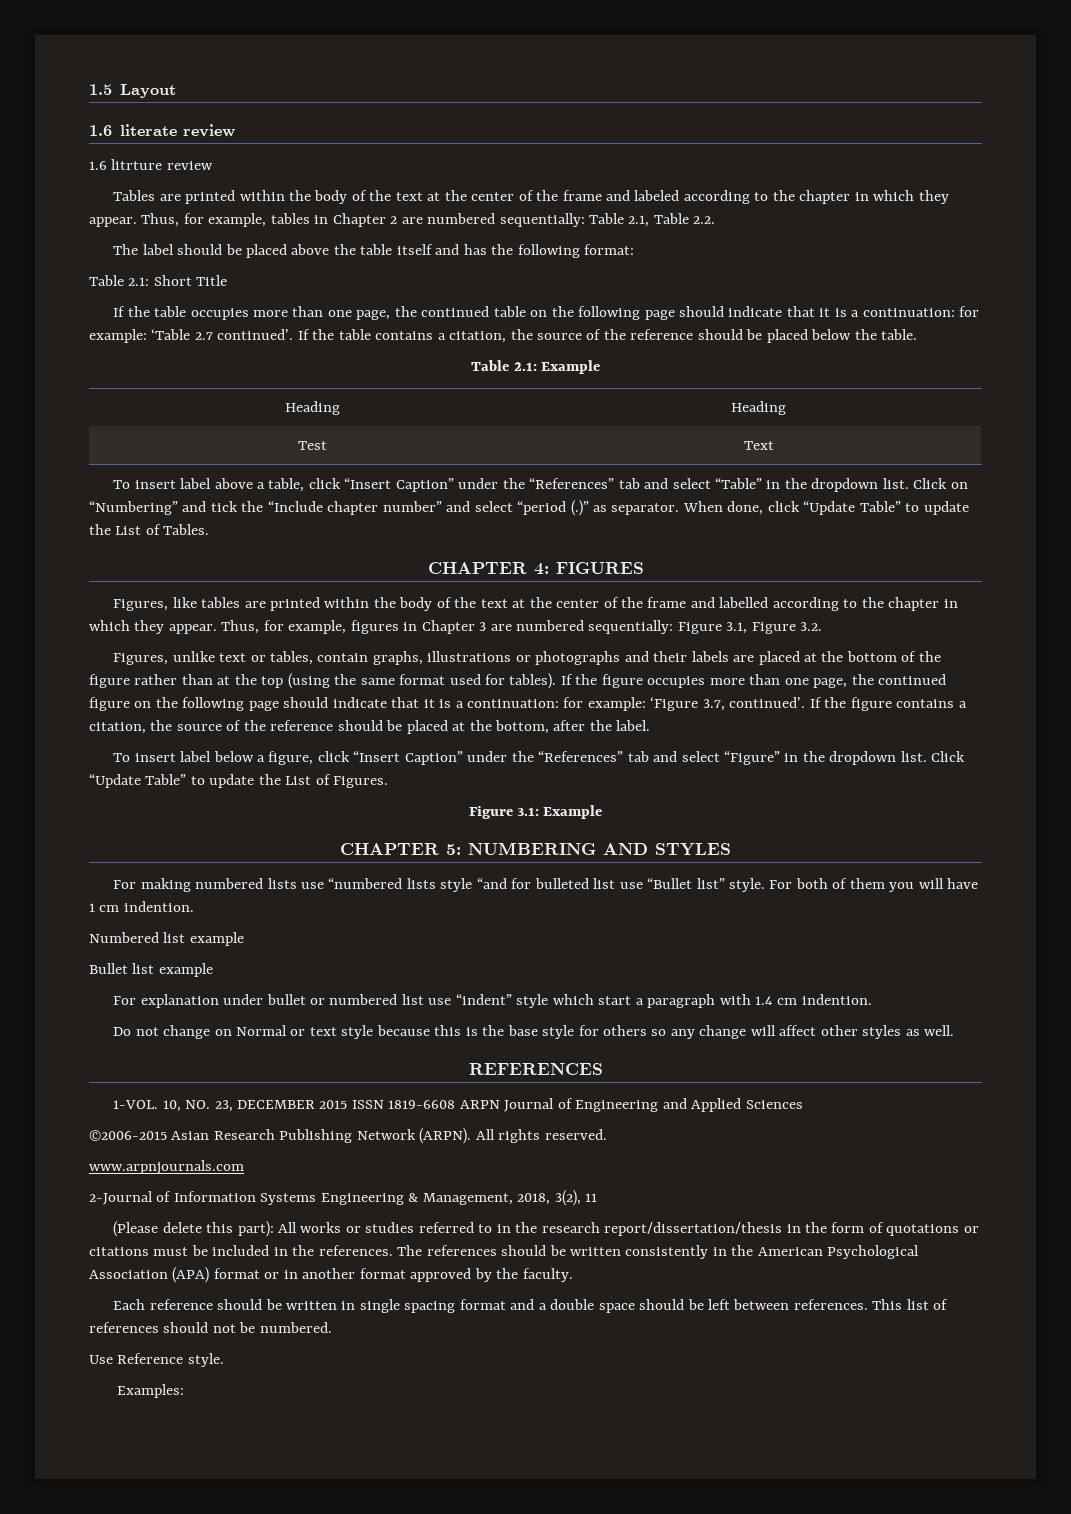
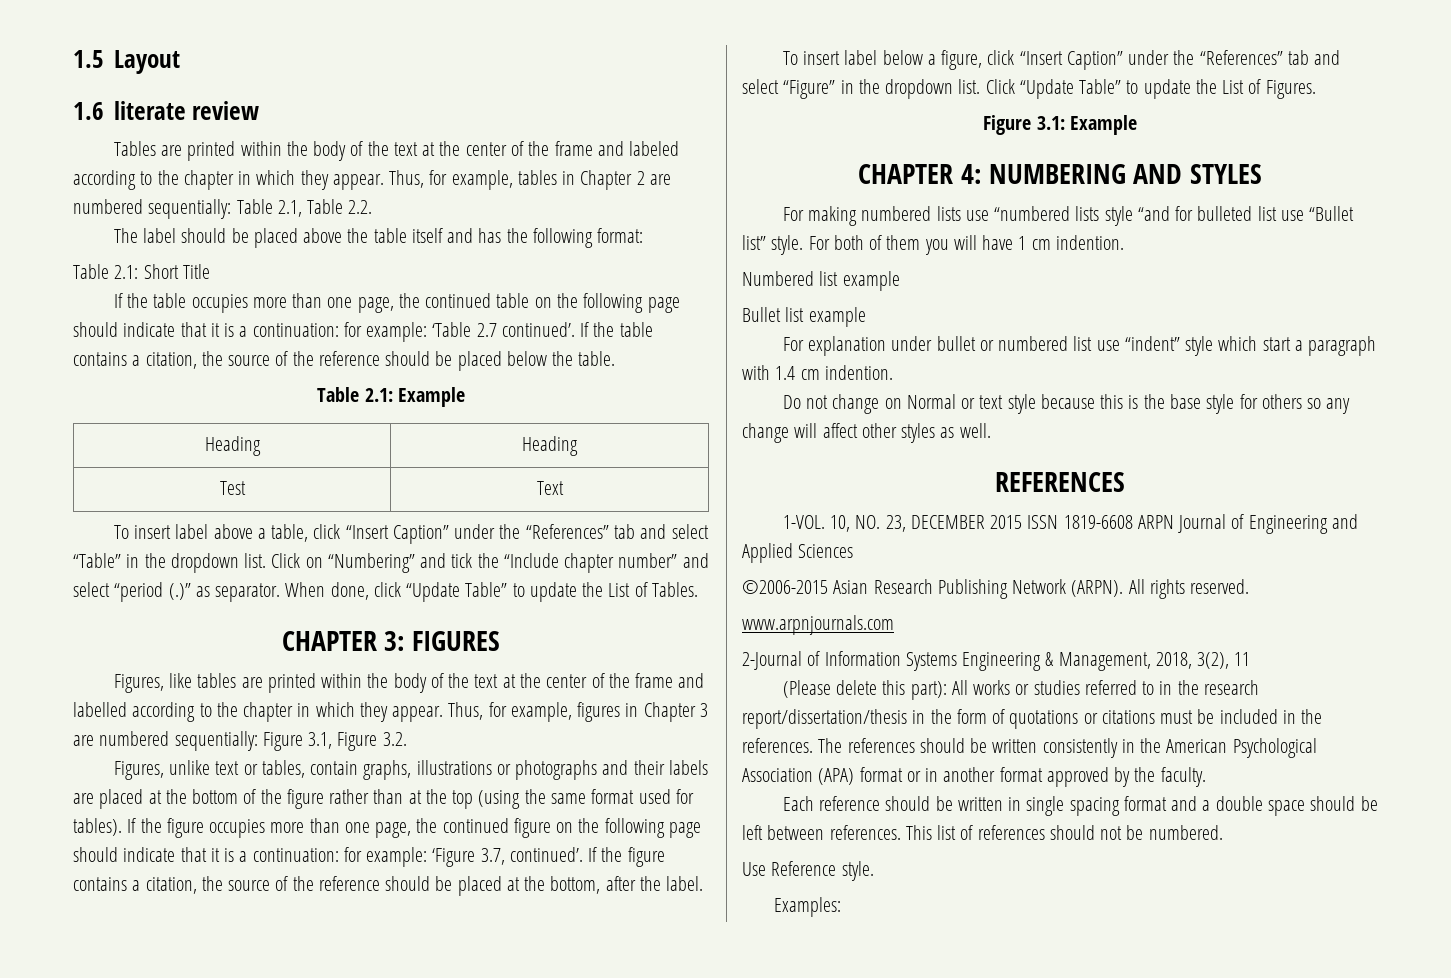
- 1.6 litrture review
- CHAPTER 4: FIGURES
+ CHAPTER 3: FIGURES
- CHAPTER 5: NUMBERING AND STYLES
+ CHAPTER 4: NUMBERING AND STYLES

